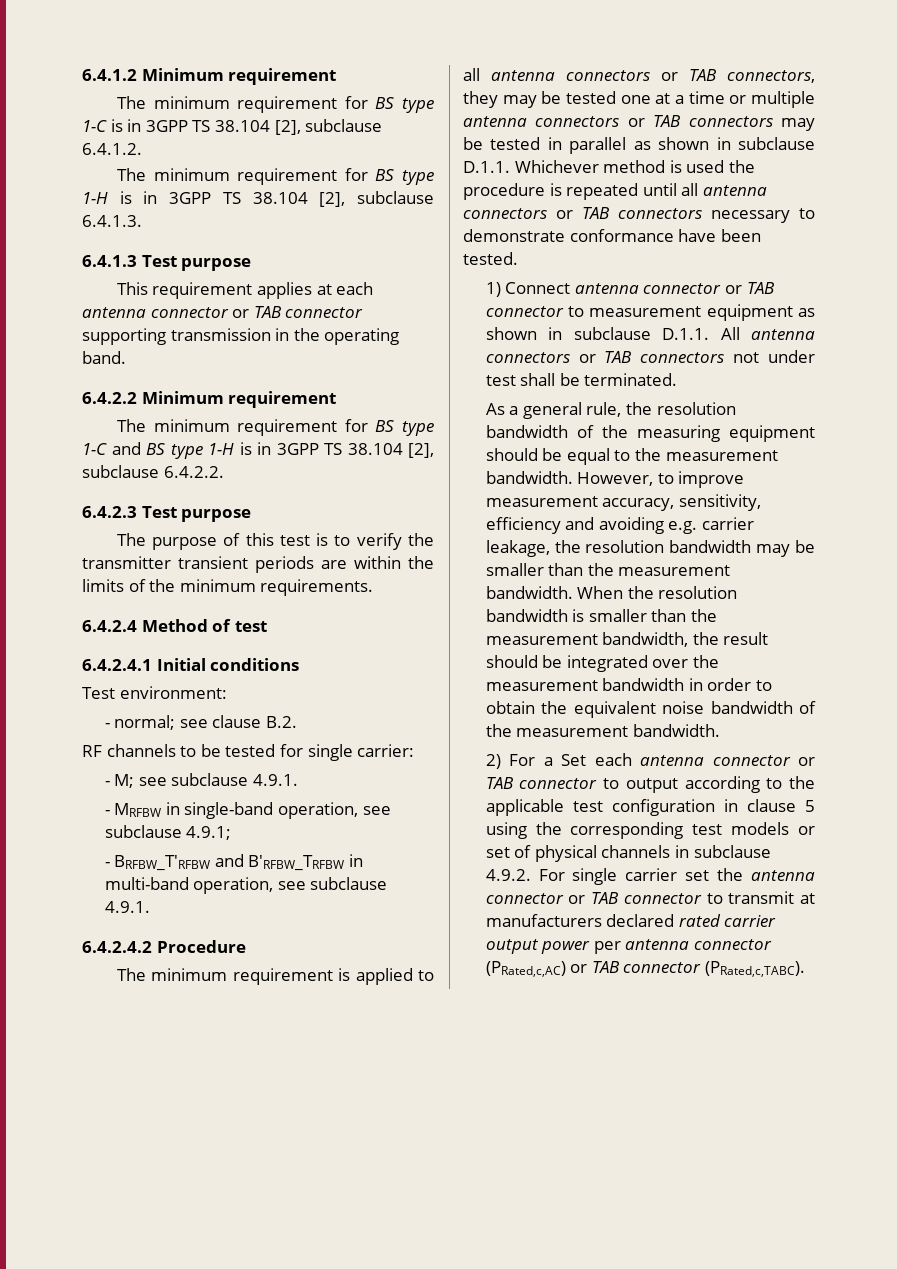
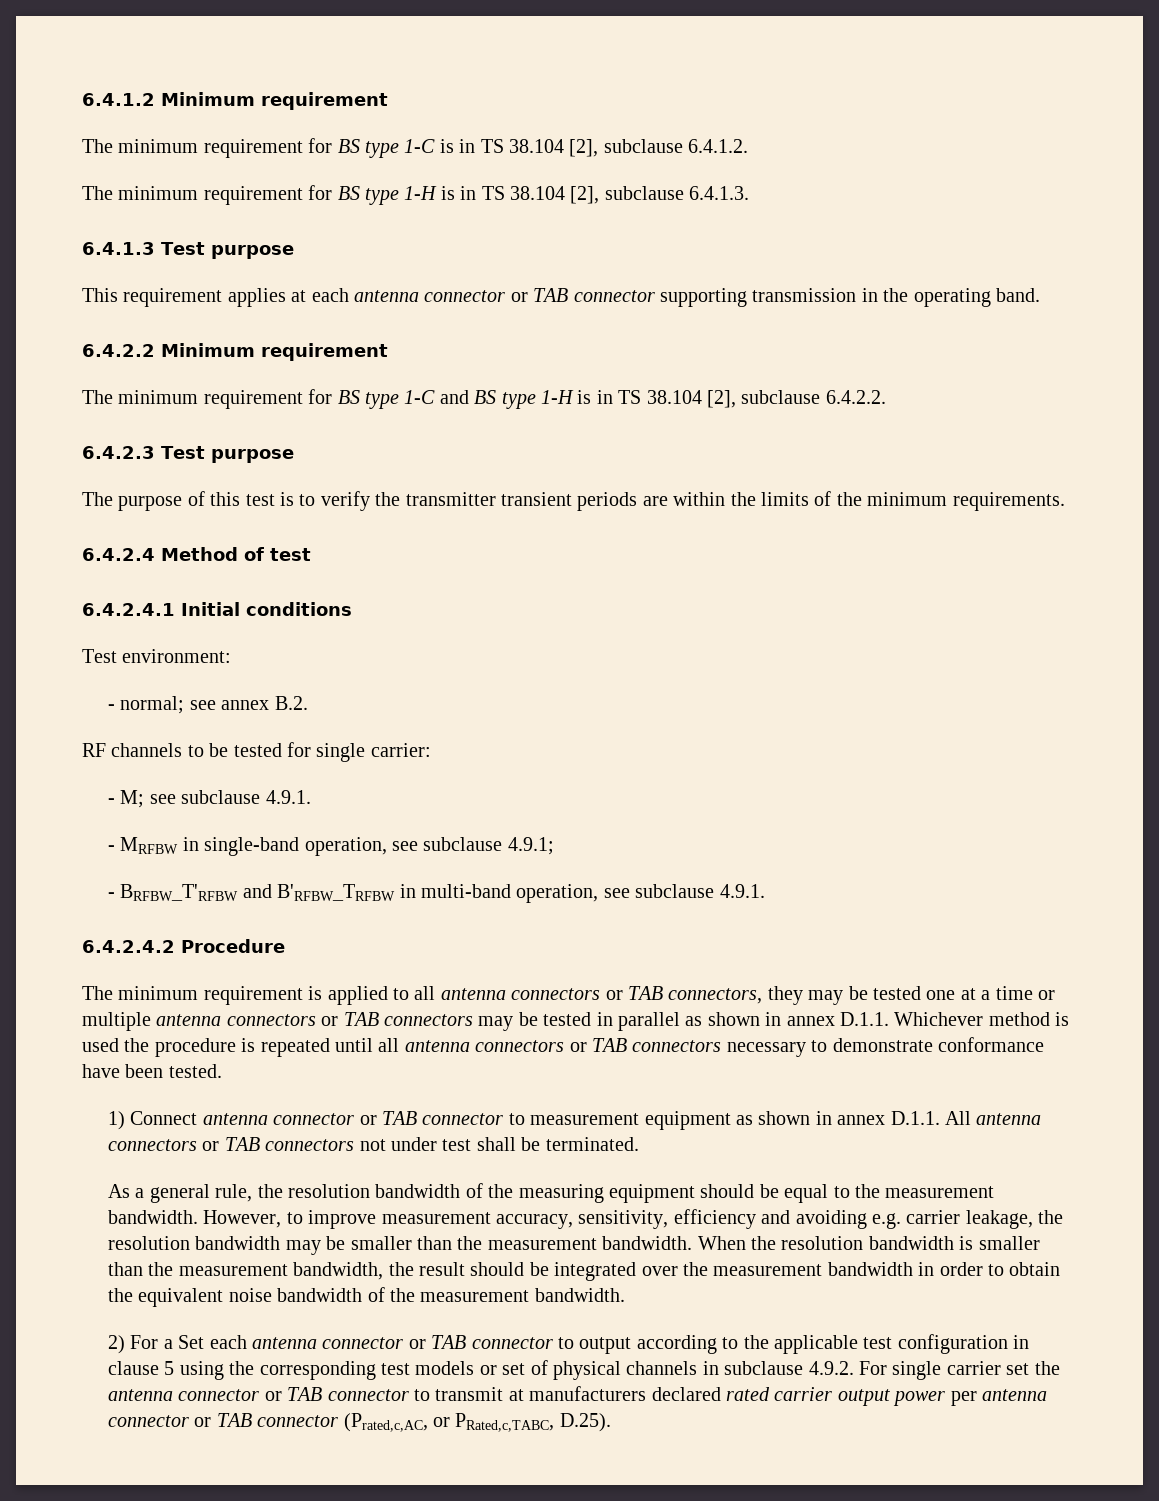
- The minimum requirement for BS type 1-C is in 3GPP TS 38.104 [2], subclause 6.4.1.2.
+ The minimum requirement for BS type 1-C is in TS 38.104 [2], subclause 6.4.1.2.
- The minimum requirement for BS type 1-H is in 3GPP TS 38.104 [2], subclause 6.4.1.3.
+ The minimum requirement for BS type 1-H is in TS 38.104 [2], subclause 6.4.1.3.
- The minimum requirement for BS type 1-C and BS type 1-H is in 3GPP TS 38.104 [2], subclause 6.4.2.2.
+ The minimum requirement for BS type 1-C and BS type 1-H is in TS 38.104 [2], subclause 6.4.2.2.
- - normal; see clause B.2.
+ - normal; see annex B.2.
- The minimum requirement is applied to all antenna connectors or TAB connectors, they may be tested one at a time or multiple antenna connectors or TAB connectors may be tested in parallel as shown in subclause D.1.1. Whichever method is used the procedure is repeated until all antenna connectors or TAB connectors necessary to demonstrate conformance have been tested.
+ The minimum requirement is applied to all antenna connectors or TAB connectors, they may be tested one at a time or multiple antenna connectors or TAB connectors may be tested in parallel as shown in annex D.1.1. Whichever method is used the procedure is repeated until all antenna connectors or TAB connectors necessary to demonstrate conformance have been tested.
- 1) Connect antenna connector or TAB connector to measurement equipment as shown in subclause D.1.1. All antenna connectors or TAB connectors not under test shall be terminated.
+ 1) Connect antenna connector or TAB connector to measurement equipment as shown in annex D.1.1. All antenna connectors or TAB connectors not under test shall be terminated.
- 2) For a Set each antenna connector or TAB connector to output according to the applicable test configuration in clause 5 using the corresponding test models or set of physical channels in subclause 4.9.2. For single carrier set the antenna connector or TAB connector to transmit at manufacturers declared rated carrier output power per antenna connector (PRated,c,AC) or TAB connector (PRated,c,TABC).
+ 2) For a Set each antenna connector or TAB connector to output according to the applicable test configuration in clause 5 using the corresponding test models or set of physical channels in subclause 4.9.2. For single carrier set the antenna connector or TAB connector to transmit at manufacturers declared rated carrier output power per antenna connector or TAB connector (Prated,c,AC, or PRated,c,TABC, D.25).

